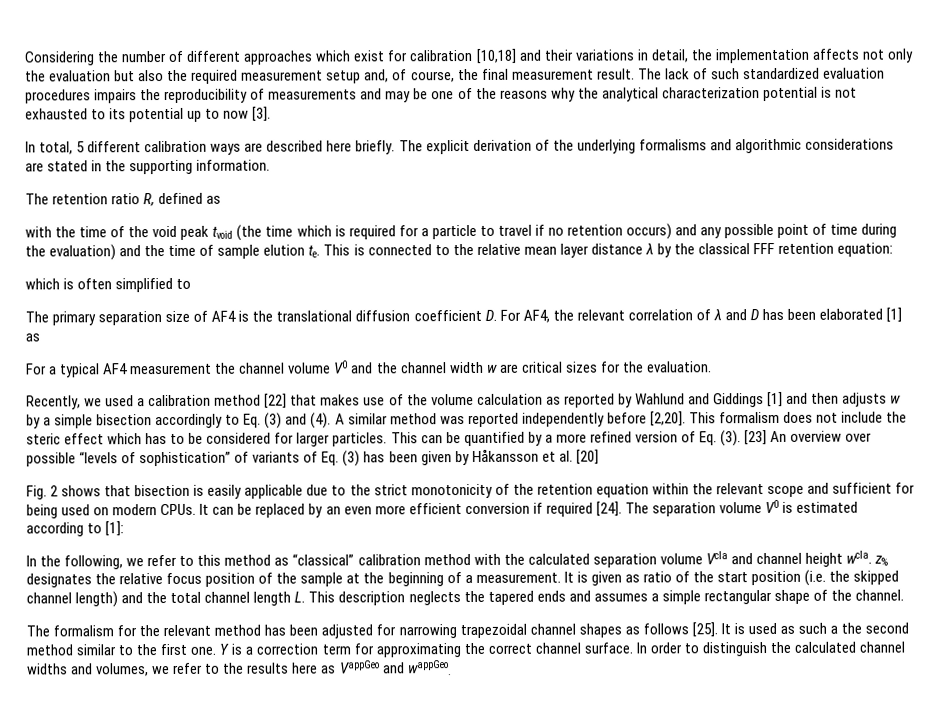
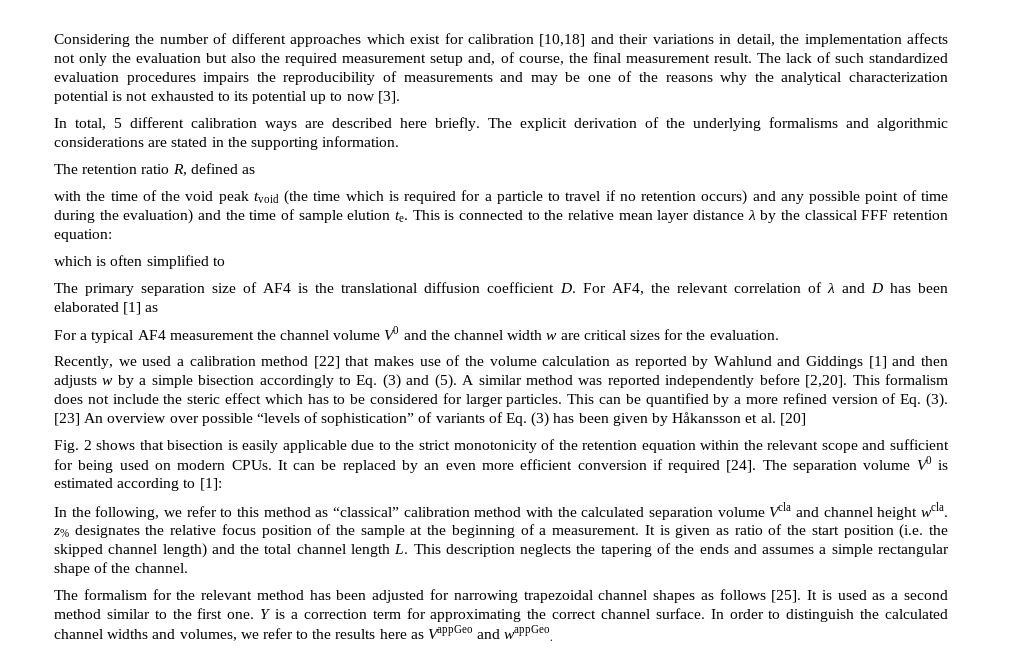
- Recently, we used a calibration method [22] that makes use of the volume calculation as reported by Wahlund and Giddings [1] and then adjusts w by a simple bisection accordingly to Eq. (3) and (4).
+ Recently, we used a calibration method [22] that makes use of the volume calculation as reported by Wahlund and Giddings [1] and then adjusts w by a simple bisection accordingly to Eq. (3) and (5).
- It is given as ratio of the start position (i.e. the skipped channel length) and the total channel length L. This description neglects the tapered ends and assumes a simple rectangular shape of the channel.
+ It is given as ratio of the start position (i.e. the skipped channel length) and the total channel length L. This description neglects the tapering of the ends and assumes a simple rectangular shape of the channel.
- It is used as such a the second method similar to the first one.
+ It is used as a second method similar to the first one.

